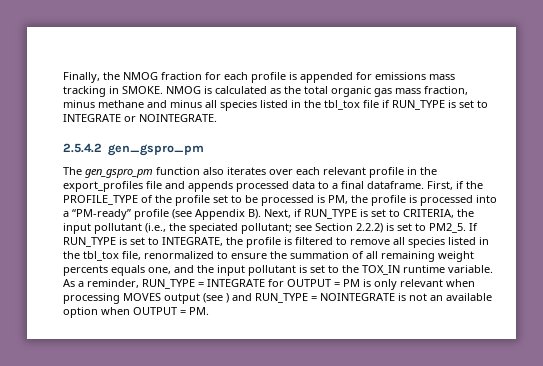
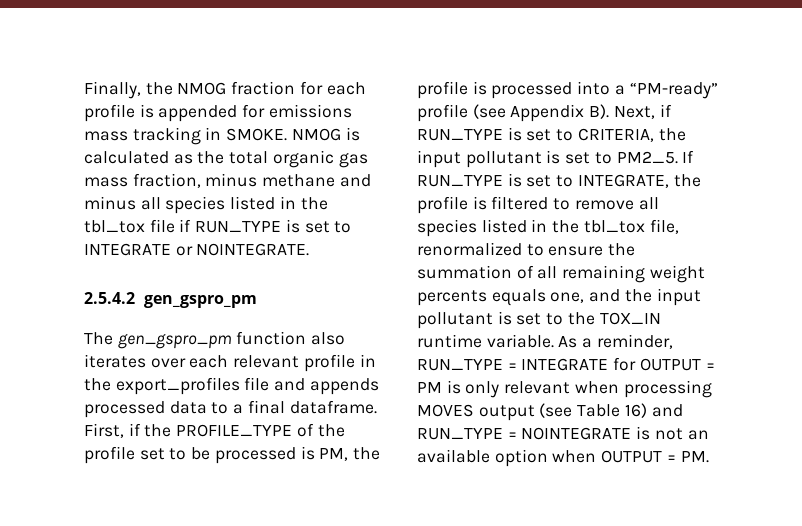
- First, if the PROFILE_TYPE of the profile set to be processed is PM, the profile is processed into a “PM-ready” profile (see Appendix B). Next, if RUN_TYPE is set to CRITERIA, the input pollutant (i.e., the speciated pollutant; see Section 2.2.2) is set to PM2_5.
+ First, if the PROFILE_TYPE of the profile set to be processed is PM, the profile is processed into a “PM-ready” profile (see Appendix B). Next, if RUN_TYPE is set to CRITERIA, the input pollutant is set to PM2_5.
- As a reminder, RUN_TYPE = INTEGRATE for OUTPUT = PM is only relevant when processing MOVES output (see ) and RUN_TYPE = NOINTEGRATE is not an available option when OUTPUT = PM.
+ As a reminder, RUN_TYPE = INTEGRATE for OUTPUT = PM is only relevant when processing MOVES output (see Table 16) and RUN_TYPE = NOINTEGRATE is not an available option when OUTPUT = PM.

